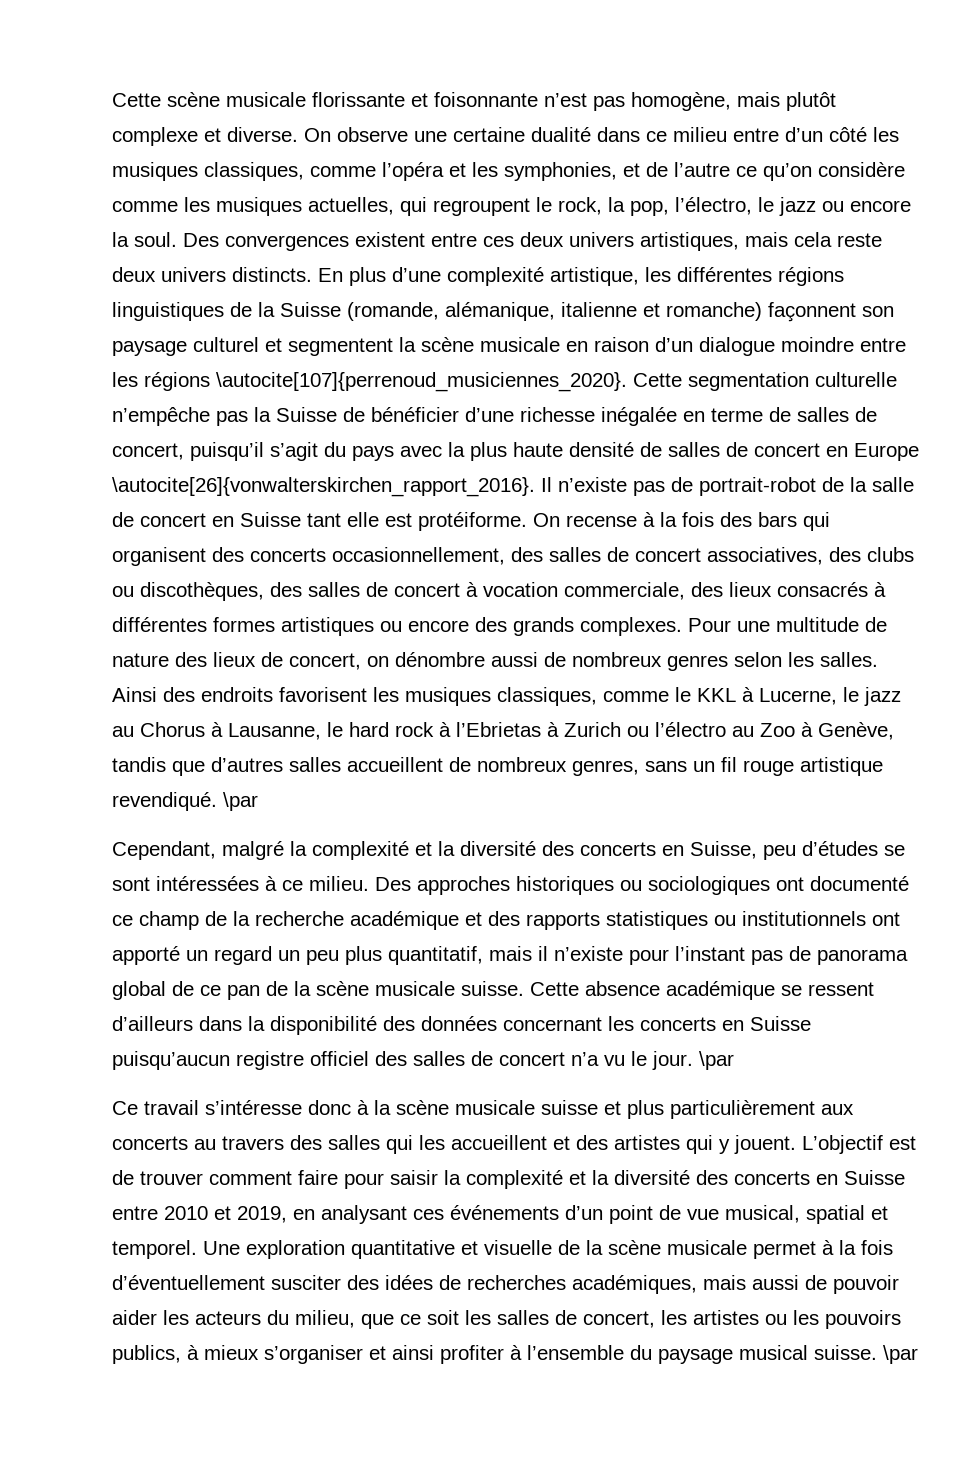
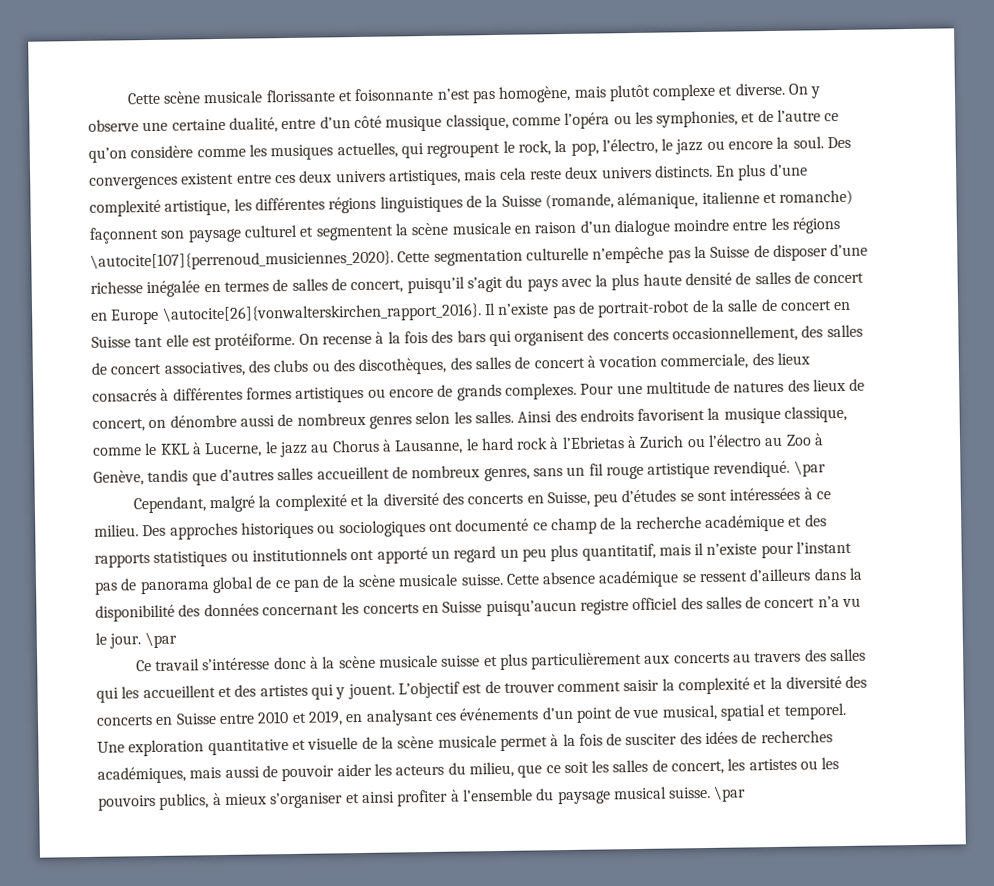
- On observe une certaine dualité dans ce milieu entre d’un côté les musiques classiques, comme l’opéra et les symphonies, et de l’autre ce qu’on considère comme les musiques actuelles, qui regroupent le rock, la pop, l’électro, le jazz ou encore la soul.
+ On y observe une certaine dualité, entre d’un côté musique classique, comme l’opéra ou les symphonies, et de l’autre ce qu’on considère comme les musiques actuelles, qui regroupent le rock, la pop, l’électro, le jazz ou encore la soul.
- Cette segmentation culturelle n’empêche pas la Suisse de bénéficier d’une richesse inégalée en terme de salles de concert, puisqu’il s’agit du pays avec la plus haute densité de salles de concert en Europe \autocite[26]{vonwalterskirchen_rapport_2016}.
+ Cette segmentation culturelle n’empêche pas la Suisse de disposer d’une richesse inégalée en termes de salles de concert, puisqu’il s’agit du pays avec la plus haute densité de salles de concert en Europe \autocite[26]{vonwalterskirchen_rapport_2016}.
- On recense à la fois des bars qui organisent des concerts occasionnellement, des salles de concert associatives, des clubs ou discothèques, des salles de concert à vocation commerciale, des lieux consacrés à différentes formes artistiques ou encore des grands complexes.
+ On recense à la fois des bars qui organisent des concerts occasionnellement, des salles de concert associatives, des clubs ou des discothèques, des salles de concert à vocation commerciale, des lieux consacrés à différentes formes artistiques ou encore de grands complexes.
- Pour une multitude de nature des lieux de concert, on dénombre aussi de nombreux genres selon les salles.
+ Pour une multitude de natures des lieux de concert, on dénombre aussi de nombreux genres selon les salles.
- Ainsi des endroits favorisent les musiques classiques, comme le KKL à Lucerne, le jazz au Chorus à Lausanne, le hard rock à l’Ebrietas à Zurich ou l’électro au Zoo à Genève, tandis que d’autres salles accueillent de nombreux genres, sans un fil rouge artistique revendiqué.
+ Ainsi des endroits favorisent la musique classique, comme le KKL à Lucerne, le jazz au Chorus à Lausanne, le hard rock à l’Ebrietas à Zurich ou l’électro au Zoo à Genève, tandis que d’autres salles accueillent de nombreux genres, sans un fil rouge artistique revendiqué.
- L’objectif est de trouver comment faire pour saisir la complexité et la diversité des concerts en Suisse entre 2010 et 2019, en analysant ces événements d’un point de vue musical, spatial et temporel.
+ L’objectif est de trouver comment saisir la complexité et la diversité des concerts en Suisse entre 2010 et 2019, en analysant ces événements d’un point de vue musical, spatial et temporel.
- Une exploration quantitative et visuelle de la scène musicale permet à la fois d’éventuellement susciter des idées de recherches académiques, mais aussi de pouvoir aider les acteurs du milieu, que ce soit les salles de concert, les artistes ou les pouvoirs publics, à mieux s’organiser et ainsi profiter à l’ensemble du paysage musical suisse.
+ Une exploration quantitative et visuelle de la scène musicale permet à la fois de susciter des idées de recherches académiques, mais aussi de pouvoir aider les acteurs du milieu, que ce soit les salles de concert, les artistes ou les pouvoirs publics, à mieux s’organiser et ainsi profiter à l’ensemble du paysage musical suisse.

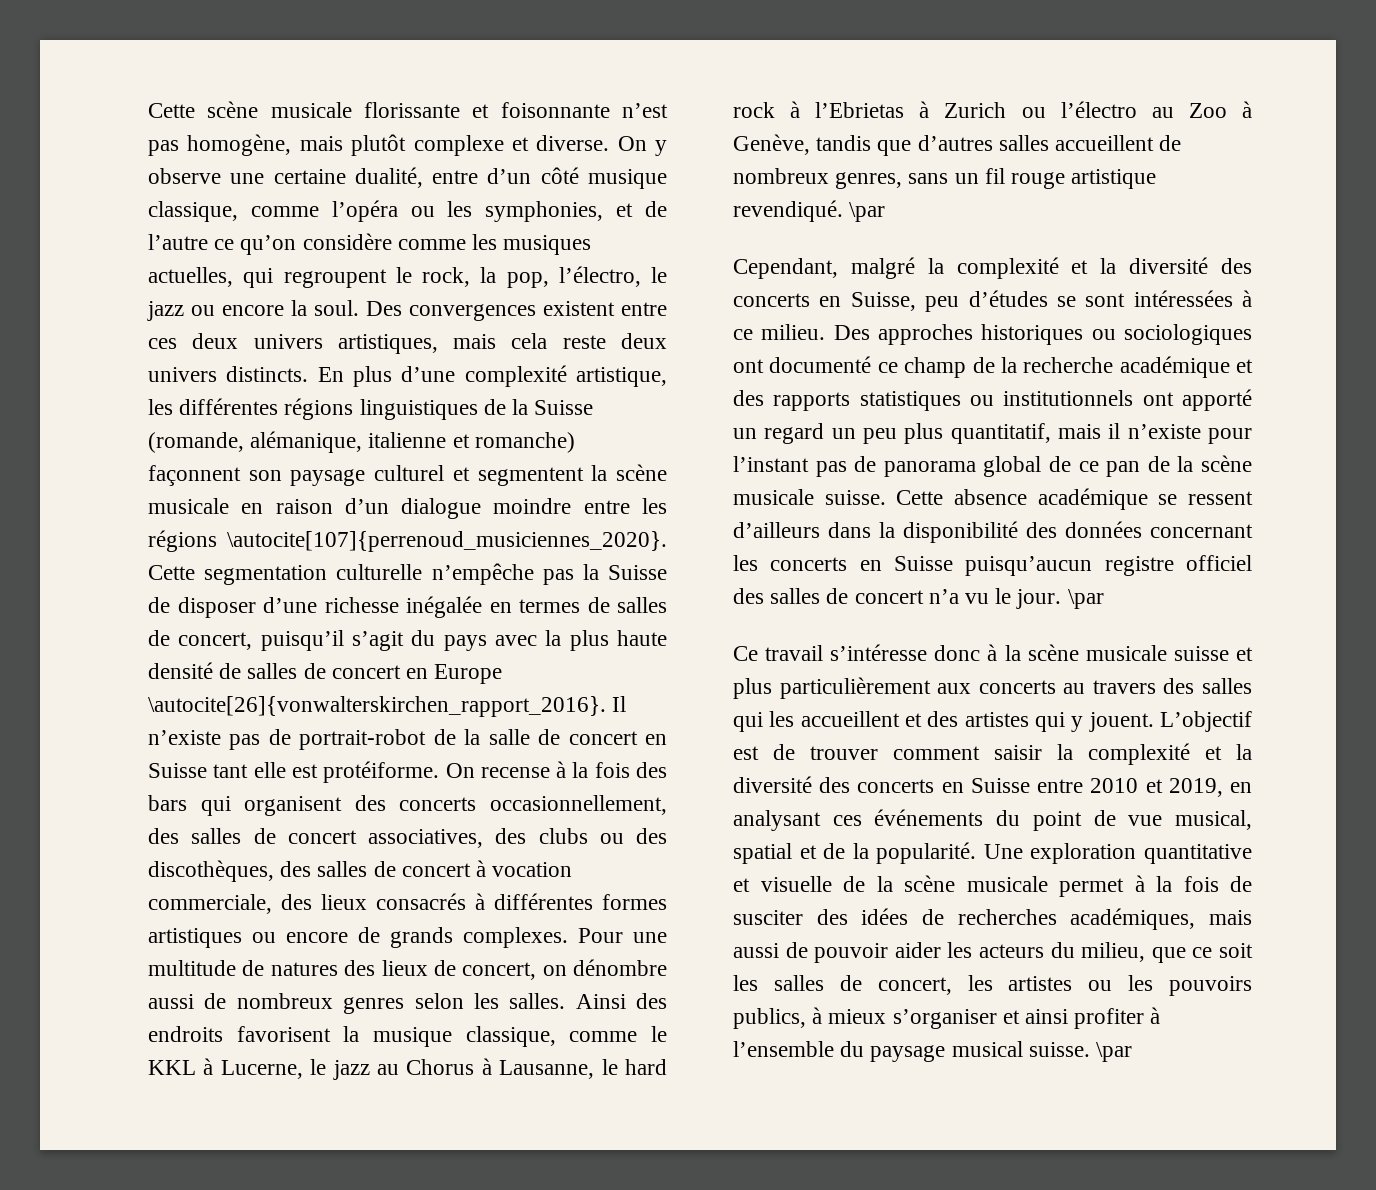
- L’objectif est de trouver comment saisir la complexité et la diversité des concerts en Suisse entre 2010 et 2019, en analysant ces événements d’un point de vue musical, spatial et temporel.
+ L’objectif est de trouver comment saisir la complexité et la diversité des concerts en Suisse entre 2010 et 2019, en analysant ces événements du point de vue musical, spatial et de la popularité.

